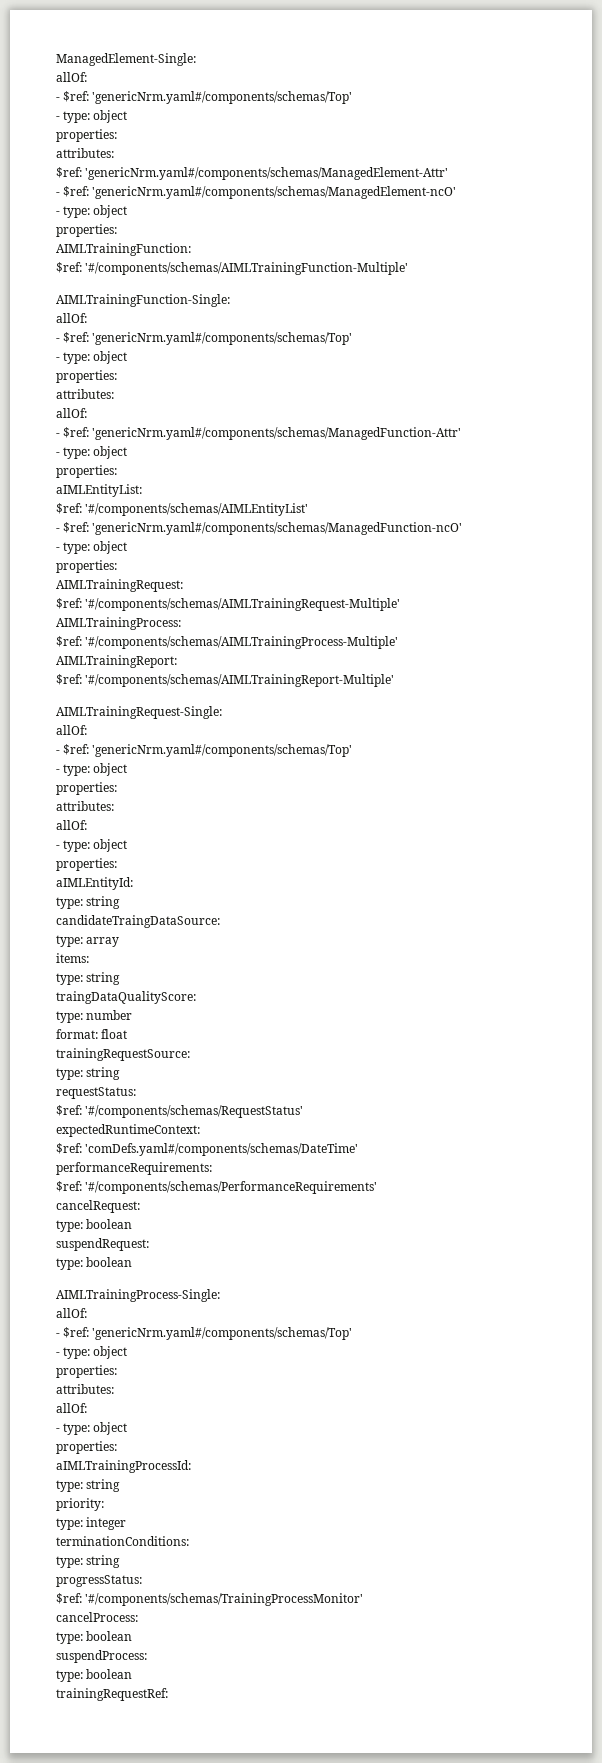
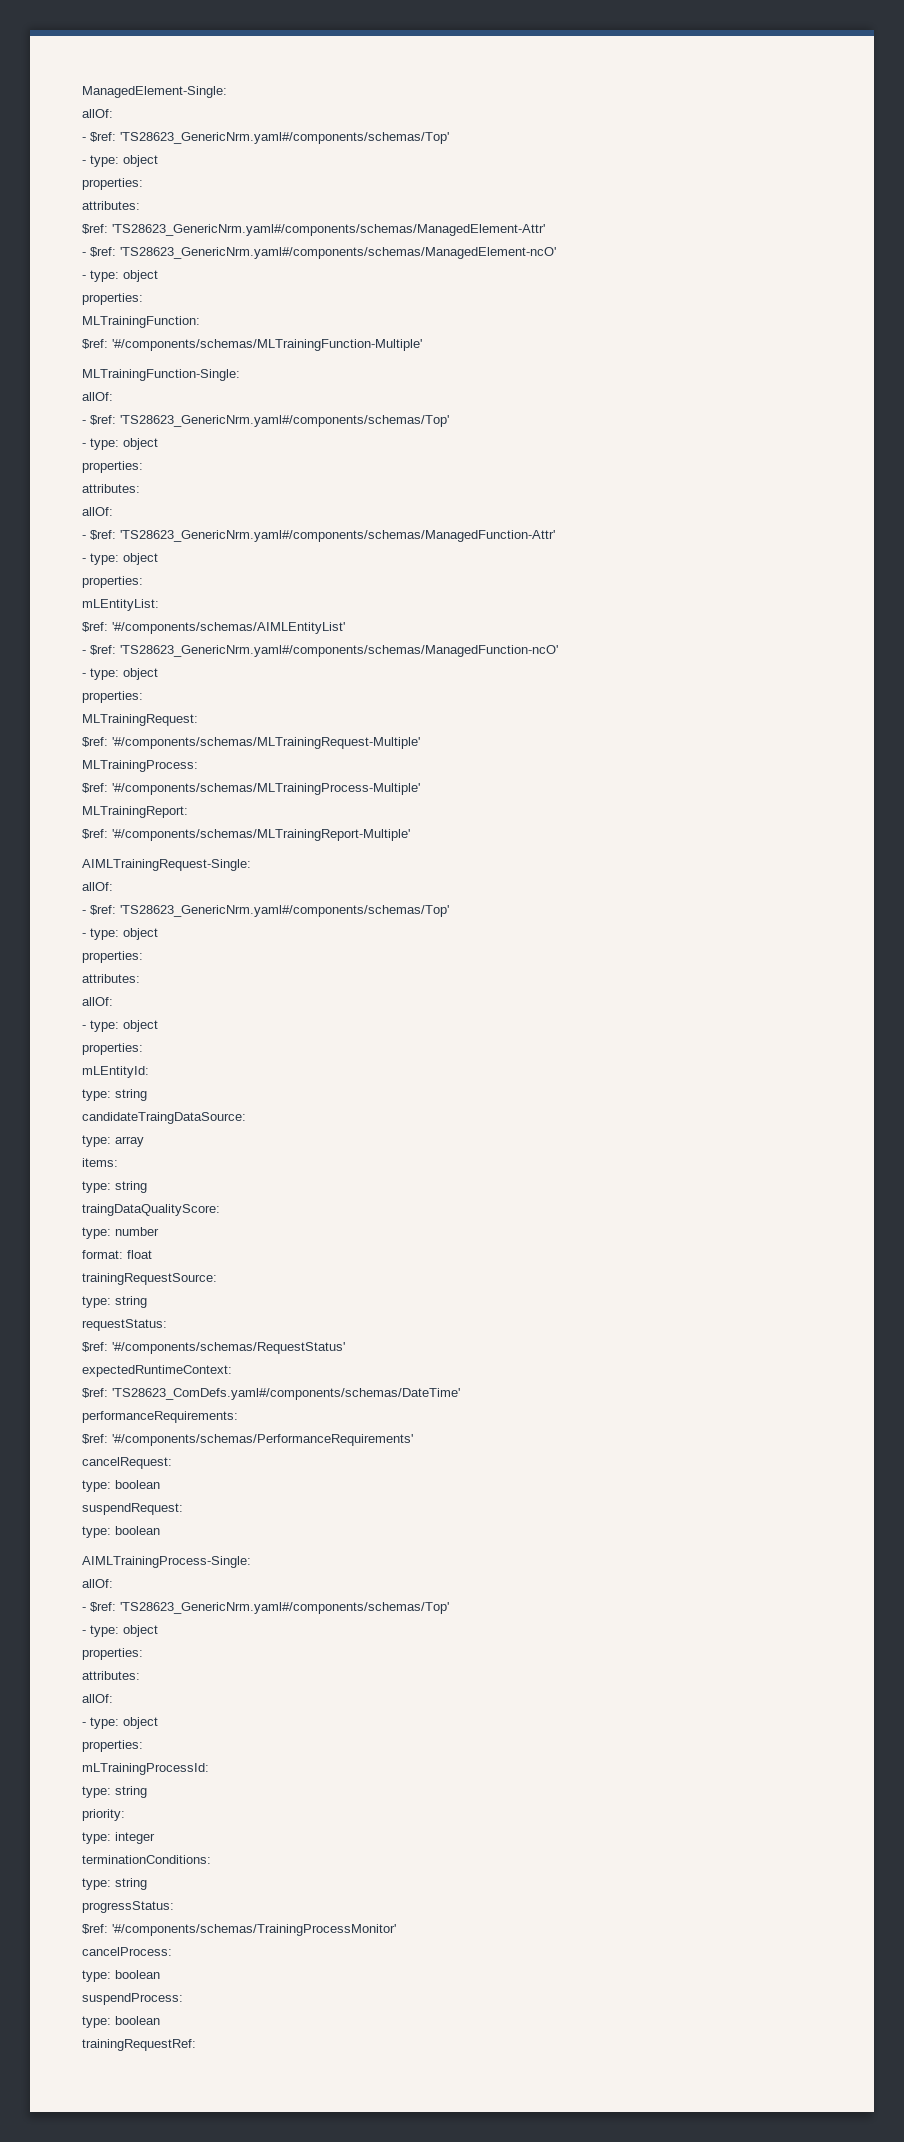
  ManagedElement-Single:
  allOf:
- - $ref: 'genericNrm.yaml#/components/schemas/Top'
+ - $ref: 'TS28623_GenericNrm.yaml#/components/schemas/Top'
- $ref: 'genericNrm.yaml#/components/schemas/ManagedElement-Attr'
- - $ref: 'genericNrm.yaml#/components/schemas/ManagedElement-ncO'
+ $ref: 'TS28623_GenericNrm.yaml#/components/schemas/ManagedElement-Attr'
+ - $ref: 'TS28623_GenericNrm.yaml#/components/schemas/ManagedElement-ncO'
  - type: object
  properties:
- AIMLTrainingFunction:
- $ref: '#/components/schemas/AIMLTrainingFunction-Multiple'
- AIMLTrainingFunction-Single:
+ MLTrainingFunction:
+ $ref: '#/components/schemas/MLTrainingFunction-Multiple'
+ MLTrainingFunction-Single:
  allOf:
- - $ref: 'genericNrm.yaml#/components/schemas/Top'
+ - $ref: 'TS28623_GenericNrm.yaml#/components/schemas/Top'
- - $ref: 'genericNrm.yaml#/components/schemas/ManagedFunction-Attr'
+ - $ref: 'TS28623_GenericNrm.yaml#/components/schemas/ManagedFunction-Attr'
  - type: object
  properties:
- aIMLEntityList:
+ mLEntityList:
- - $ref: 'genericNrm.yaml#/components/schemas/ManagedFunction-ncO'
+ - $ref: 'TS28623_GenericNrm.yaml#/components/schemas/ManagedFunction-ncO'
  - type: object
  properties:
- AIMLTrainingRequest:
- $ref: '#/components/schemas/AIMLTrainingRequest-Multiple'
- AIMLTrainingProcess:
- $ref: '#/components/schemas/AIMLTrainingProcess-Multiple'
- AIMLTrainingReport:
- $ref: '#/components/schemas/AIMLTrainingReport-Multiple'
+ MLTrainingRequest:
+ $ref: '#/components/schemas/MLTrainingRequest-Multiple'
+ MLTrainingProcess:
+ $ref: '#/components/schemas/MLTrainingProcess-Multiple'
+ MLTrainingReport:
+ $ref: '#/components/schemas/MLTrainingReport-Multiple'
  AIMLTrainingRequest-Single:
  allOf:
- - $ref: 'genericNrm.yaml#/components/schemas/Top'
+ - $ref: 'TS28623_GenericNrm.yaml#/components/schemas/Top'
- aIMLEntityId:
+ mLEntityId:
- $ref: 'comDefs.yaml#/components/schemas/DateTime'
+ $ref: 'TS28623_ComDefs.yaml#/components/schemas/DateTime'
  AIMLTrainingProcess-Single:
  allOf:
- - $ref: 'genericNrm.yaml#/components/schemas/Top'
+ - $ref: 'TS28623_GenericNrm.yaml#/components/schemas/Top'
- aIMLTrainingProcessId:
+ mLTrainingProcessId:

